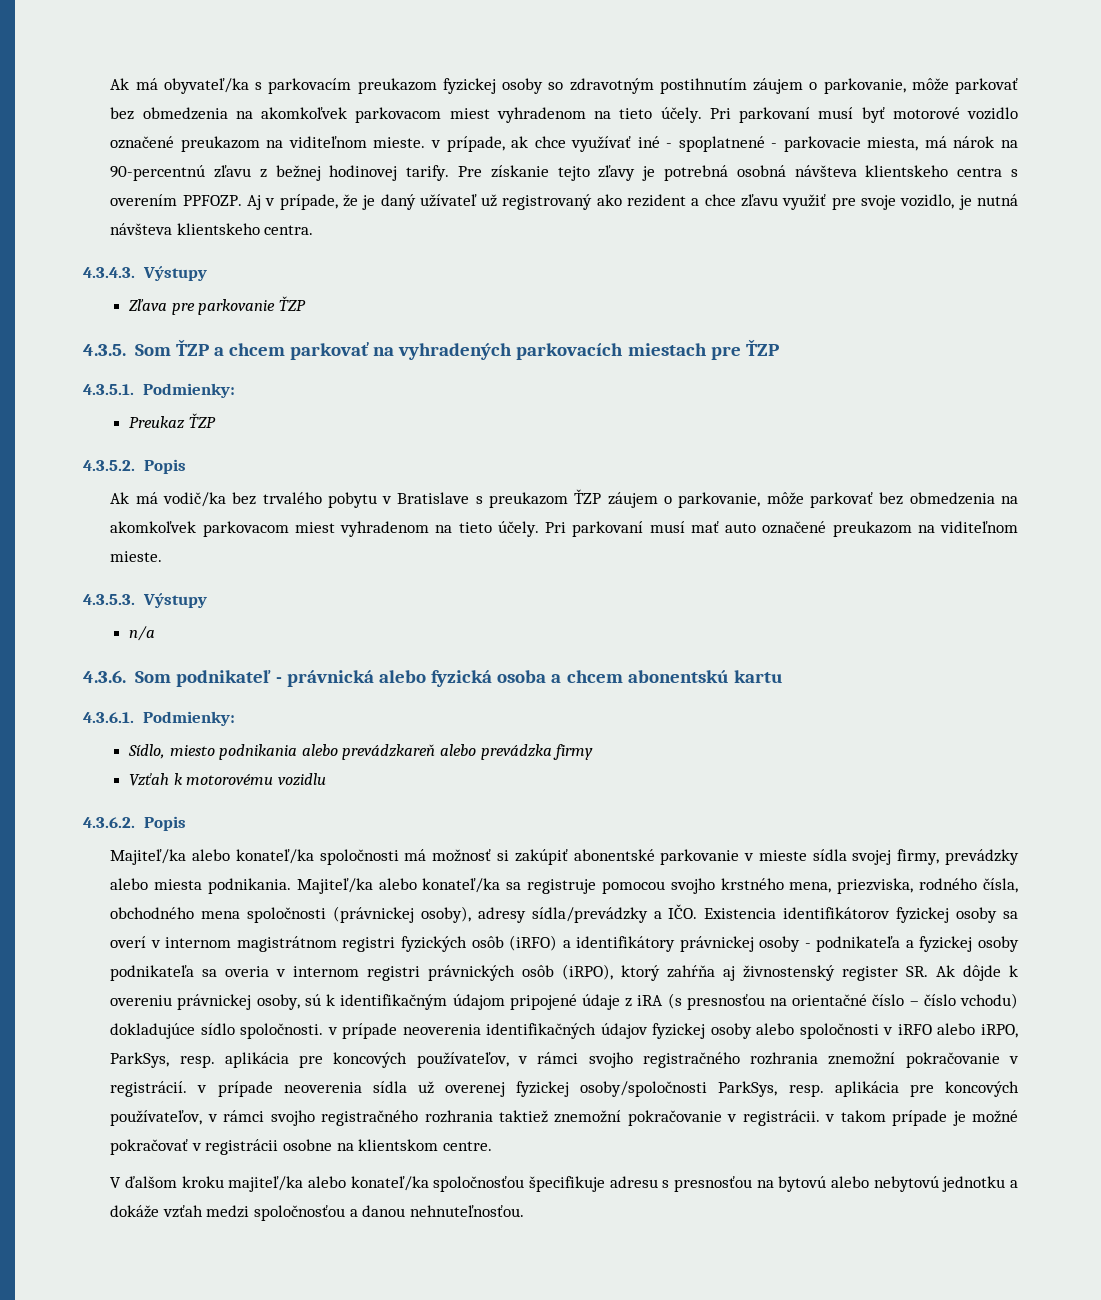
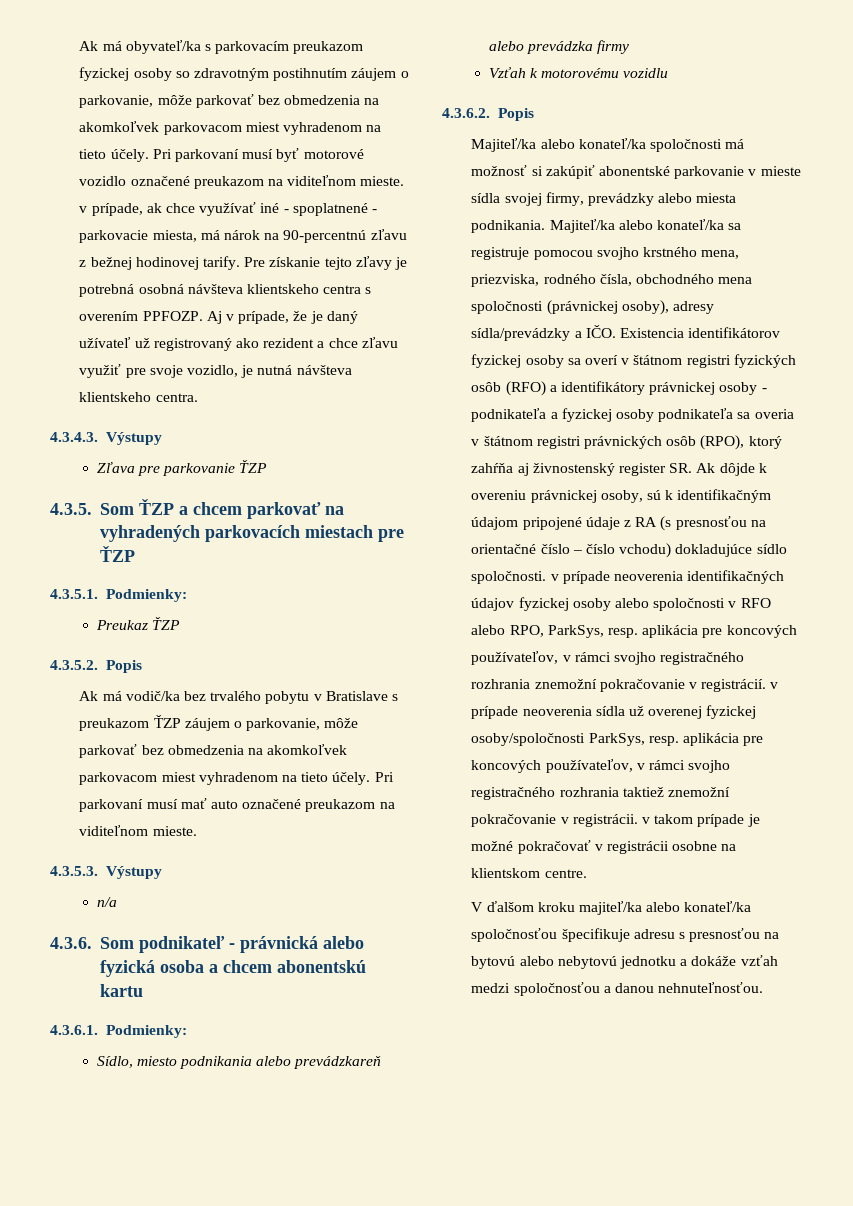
- Majiteľ/ka alebo konateľ/ka sa registruje pomocou svojho krstného mena, priezviska, rodného čísla, obchodného mena spoločnosti (právnickej osoby), adresy sídla/prevádzky a IČO. Existencia identifikátorov fyzickej osoby sa overí v internom magistrátnom registri fyzických osôb (iRFO) a identifikátory právnickej osoby - podnikateľa a fyzickej osoby podnikateľa sa overia v internom registri právnických osôb (iRPO), ktorý zahŕňa aj živnostenský register SR. Ak dôjde k overeniu právnickej osoby, sú k identifikačným údajom pripojené údaje z iRA (s presnosťou na orientačné číslo – číslo vchodu) dokladujúce sídlo spoločnosti. v prípade neoverenia identifikačných údajov fyzickej osoby alebo spoločnosti v iRFO alebo iRPO, ParkSys, resp. aplikácia pre koncových používateľov, v rámci svojho registračného rozhrania znemožní pokračovanie v registrácií. v prípade neoverenia sídla už overenej fyzickej osoby/spoločnosti ParkSys, resp. aplikácia pre koncových používateľov, v rámci svojho registračného rozhrania taktiež znemožní pokračovanie v registrácii. v takom prípade je možné pokračovať v registrácii osobne na klientskom centre.
+ Majiteľ/ka alebo konateľ/ka sa registruje pomocou svojho krstného mena, priezviska, rodného čísla, obchodného mena spoločnosti (právnickej osoby), adresy sídla/prevádzky a IČO. Existencia identifikátorov fyzickej osoby sa overí v štátnom registri fyzických osôb (RFO) a identifikátory právnickej osoby - podnikateľa a fyzickej osoby podnikateľa sa overia v štátnom registri právnických osôb (RPO), ktorý zahŕňa aj živnostenský register SR. Ak dôjde k overeniu právnickej osoby, sú k identifikačným údajom pripojené údaje z RA (s presnosťou na orientačné číslo – číslo vchodu) dokladujúce sídlo spoločnosti. v prípade neoverenia identifikačných údajov fyzickej osoby alebo spoločnosti v RFO alebo RPO, ParkSys, resp. aplikácia pre koncových používateľov, v rámci svojho registračného rozhrania znemožní pokračovanie v registrácií. v prípade neoverenia sídla už overenej fyzickej osoby/spoločnosti ParkSys, resp. aplikácia pre koncových používateľov, v rámci svojho registračného rozhrania taktiež znemožní pokračovanie v registrácii. v takom prípade je možné pokračovať v registrácii osobne na klientskom centre.

